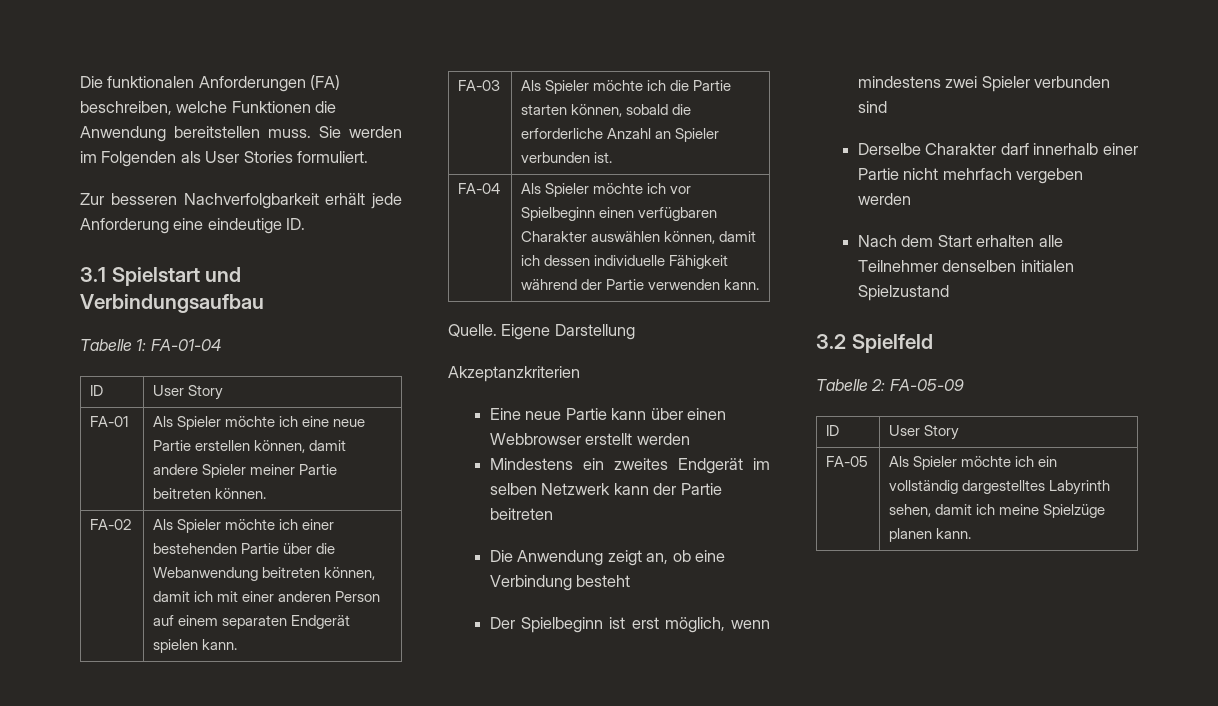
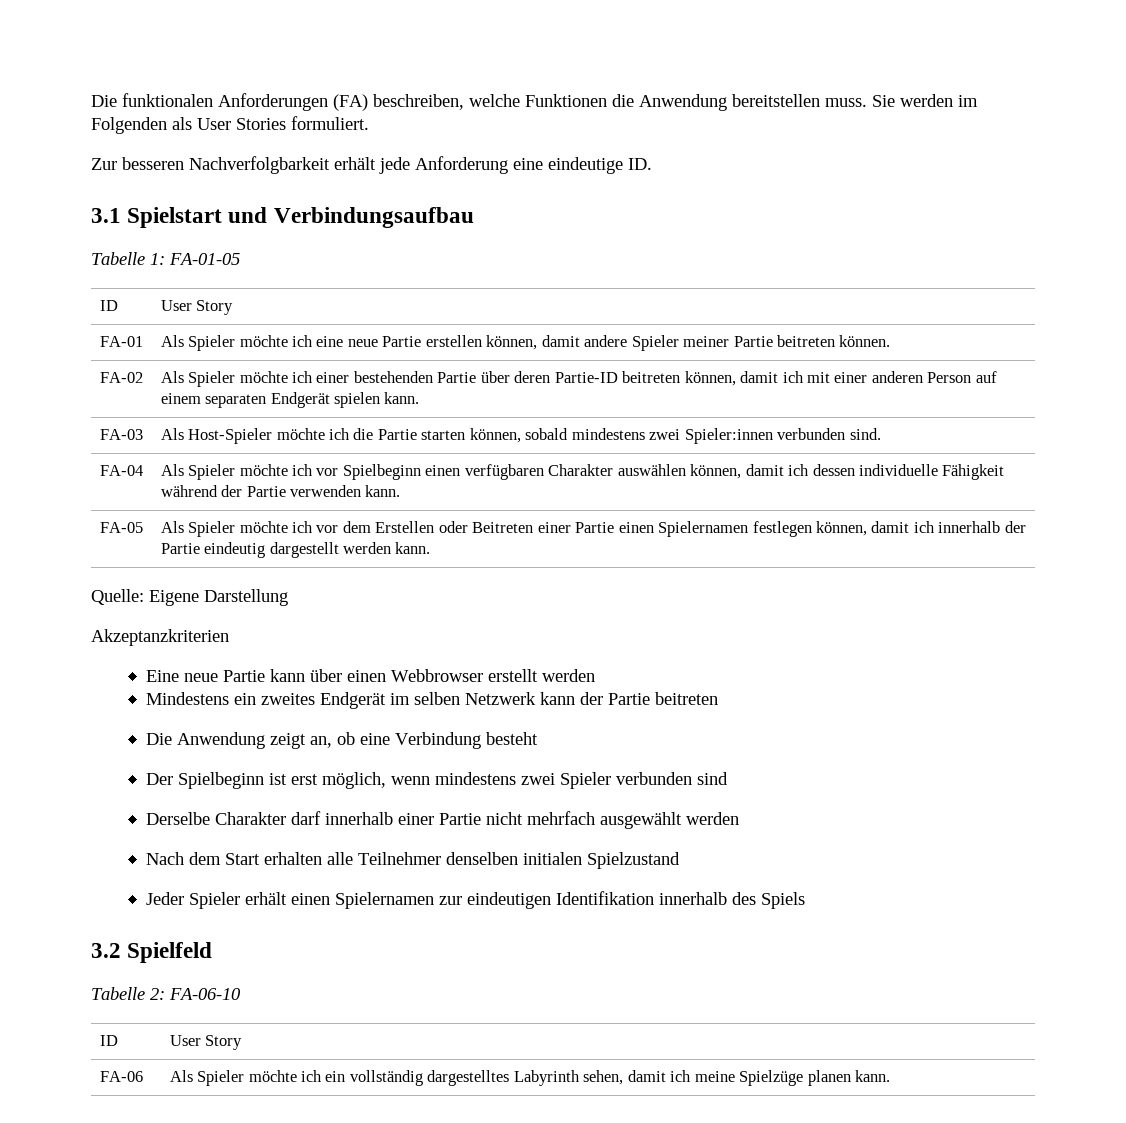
- Tabelle 1: FA-01-04
+ Tabelle 1: FA-01-05
- FA-02 | Als Spieler möchte ich einer bestehenden Partie über die Webanwendung beitreten können, damit ich mit einer anderen Person auf einem separaten Endgerät spielen kann.
+ FA-02 | Als Spieler möchte ich einer bestehenden Partie über deren Partie-ID beitreten können, damit ich mit einer anderen Person auf einem separaten Endgerät spielen kann.
- FA-03 | Als Spieler möchte ich die Partie starten können, sobald die erforderliche Anzahl an Spieler verbunden ist.
+ FA-03 | Als Host-Spieler möchte ich die Partie starten können, sobald mindestens zwei Spieler:innen verbunden sind.
- Quelle. Eigene Darstellung
+ FA-05 | Als Spieler möchte ich vor dem Erstellen oder Beitreten einer Partie einen Spielernamen festlegen können, damit ich innerhalb der Partie eindeutig dargestellt werden kann.
+ Quelle: Eigene Darstellung
- Derselbe Charakter darf innerhalb einer Partie nicht mehrfach vergeben werden
+ Derselbe Charakter darf innerhalb einer Partie nicht mehrfach ausgewählt werden
+ Jeder Spieler erhält einen Spielernamen zur eindeutigen Identifikation innerhalb des Spiels
- Tabelle 2: FA-05-09
+ Tabelle 2: FA-06-10
  ID | User Story
- FA-05 | Als Spieler möchte ich ein vollständig dargestelltes Labyrinth sehen, damit ich meine Spielzüge planen kann.
+ FA-06 | Als Spieler möchte ich ein vollständig dargestelltes Labyrinth sehen, damit ich meine Spielzüge planen kann.

